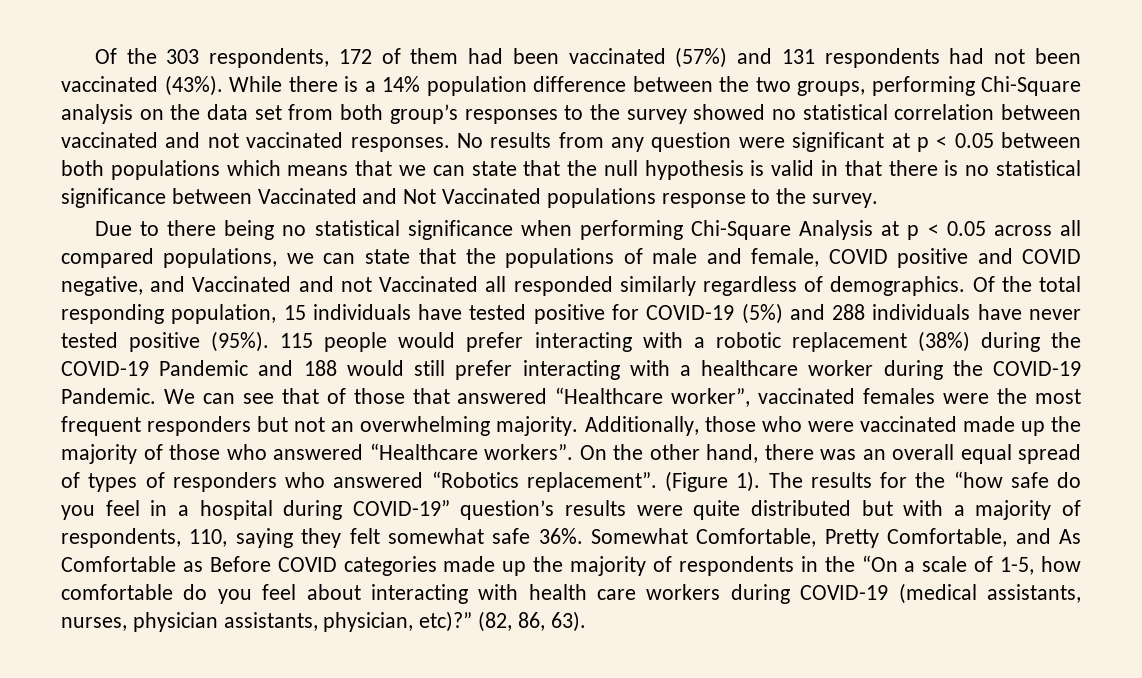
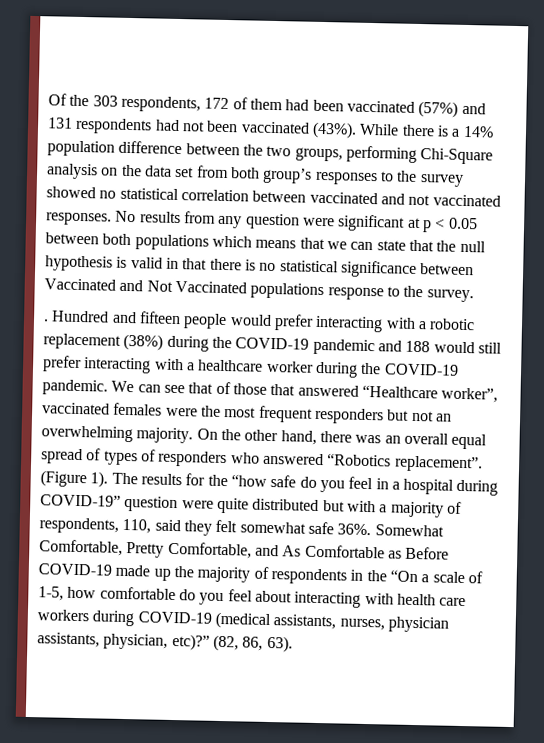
- Due to there being no statistical significance when performing Chi-Square Analysis at p < 0.05 across all compared populations, we can state that the populations of male and female, COVID positive and COVID negative, and Vaccinated and not Vaccinated all responded similarly regardless of demographics. Of the total responding population, 15 individuals have tested positive for COVID-19 (5%) and 288 individuals have never tested positive (95%). 115 people would prefer interacting with a robotic replacement (38%) during the COVID-19 Pandemic and 188 would still prefer interacting with a healthcare worker during the COVID-19 Pandemic.
+ . Hundred and fifteen people would prefer interacting with a robotic replacement (38%) during the COVID-19 pandemic and 188 would still prefer interacting with a healthcare worker during the COVID-19 pandemic.
- Additionally, those who were vaccinated made up the majority of those who answered “Healthcare workers”.
- The results for the “how safe do you feel in a hospital during COVID-19” question’s results were quite distributed but with a majority of respondents, 110, saying they felt somewhat safe 36%.
+ The results for the “how safe do you feel in a hospital during COVID-19” question were quite distributed but with a majority of respondents, 110, said they felt somewhat safe 36%.
- Somewhat Comfortable, Pretty Comfortable, and As Comfortable as Before COVID categories made up the majority of respondents in the “On a scale of 1-5, how comfortable do you feel about interacting with health care workers during COVID-19 (medical assistants, nurses, physician assistants, physician, etc)?”
+ Somewhat Comfortable, Pretty Comfortable, and As Comfortable as Before COVID-19 made up the majority of respondents in the “On a scale of 1-5, how comfortable do you feel about interacting with health care workers during COVID-19 (medical assistants, nurses, physician assistants, physician, etc)?”

